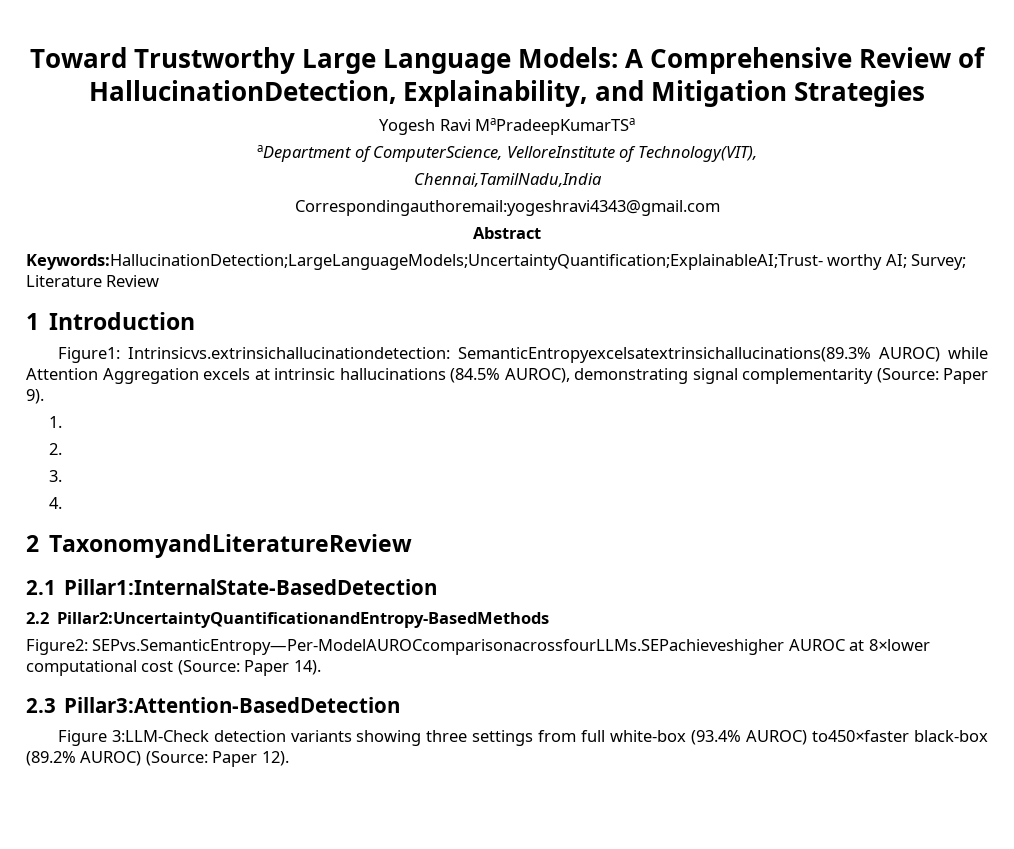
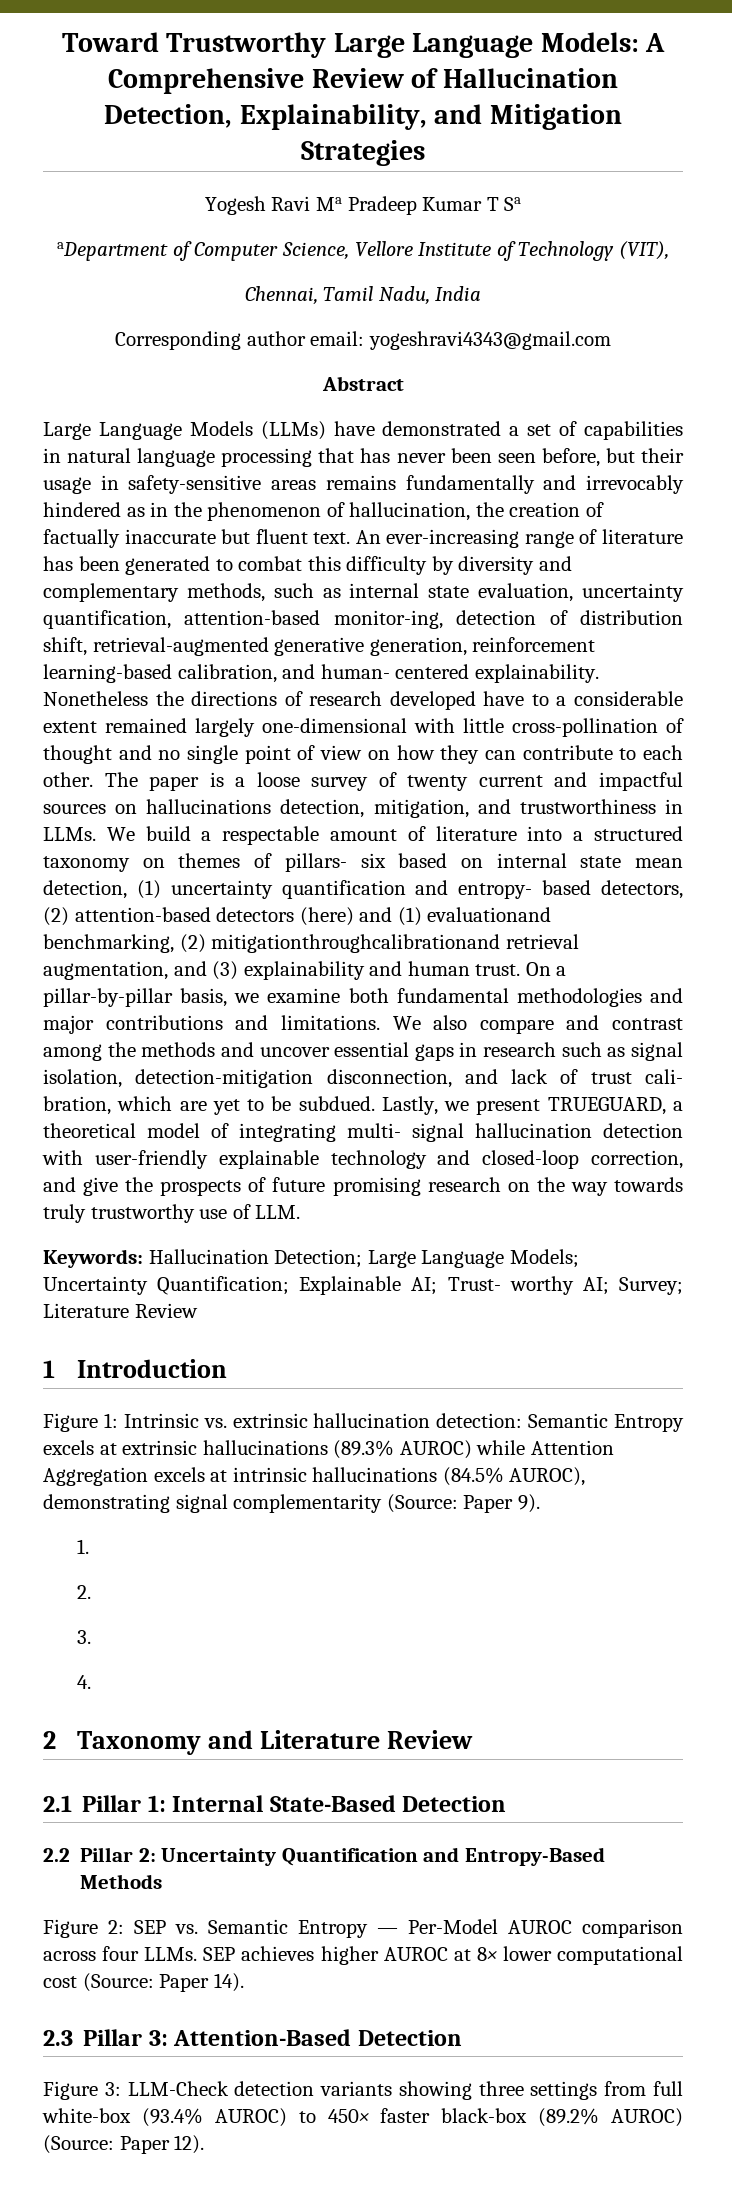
- Toward Trustworthy Large Language Models: A Comprehensive Review of HallucinationDetection, Explainability, and Mitigation Strategies
+ Toward Trustworthy Large Language Models: A Comprehensive Review of Hallucination Detection, Explainability, and Mitigation Strategies
- Yogesh Ravi MaPradeepKumarTSa
- aDepartment of ComputerScience, VelloreInstitute of Technology(VIT),
- Chennai,TamilNadu,India
- Correspondingauthoremail:yogeshravi4343@gmail.com
+ Yogesh Ravi Ma Pradeep Kumar T Sa
+ aDepartment of Computer Science, Vellore Institute of Technology (VIT),
+ Chennai, Tamil Nadu, India
+ Corresponding author email: yogeshravi4343@gmail.com
  Abstract
- Keywords:HallucinationDetection;LargeLanguageModels;UncertaintyQuantification;ExplainableAI;Trust- worthy AI; Survey; Literature Review
+ Large Language Models (LLMs) have demonstrated a set of capabilities in natural language processing that has never been seen before, but their usage in safety-sensitive areas remains fundamentally and irrevocably hindered as in the phenomenon of hallucination, the creation of factually inaccurate but fluent text. An ever-increasing range of literature has been generated to combat this difficulty by diversity and complementary methods, such as internal state evaluation, uncertainty quantification, attention-based monitor-ing, detection of distribution shift, retrieval-augmented generative generation, reinforcement learning-based calibration, and human- centered explainability. Nonetheless the directions of research developed have to a considerable extent remained largely one-dimensional with little cross-pollination of thought and no single point of view on how they can contribute to each other. The paper is a loose survey of twenty current and impactful sources on hallucinations detection, mitigation, and trustworthiness in LLMs. We build a respectable amount of literature into a structured taxonomy on themes of pillars- six based on internal state mean detection, (1) uncertainty quantification and entropy- based detectors, (2) attention-based detectors (here) and (1) evaluationand benchmarking, (2) mitigationthroughcalibrationand retrieval augmentation, and (3) explainability and human trust. On a pillar-by-pillar basis, we examine both fundamental methodologies and major contributions and limitations. We also compare and contrast among the methods and uncover essential gaps in research such as signal isolation, detection-mitigation disconnection, and lack of trust cali- bration, which are yet to be subdued. Lastly, we present TRUEGUARD, a theoretical model of integrating multi- signal hallucination detection with user-friendly explainable technology and closed-loop correction, and give the prospects of future promising research on the way towards truly trustworthy use of LLM.
+ Keywords: Hallucination Detection; Large Language Models; Uncertainty Quantification; Explainable AI; Trust- worthy AI; Survey; Literature Review
- Figure1: Intrinsicvs.extrinsichallucinationdetection: SemanticEntropyexcelsatextrinsichallucinations(89.3% AUROC) while Attention Aggregation excels at intrinsic hallucinations (84.5% AUROC), demonstrating signal complementarity (Source: Paper 9).
+ Figure 1: Intrinsic vs. extrinsic hallucination detection: Semantic Entropy excels at extrinsic hallucinations (89.3% AUROC) while Attention Aggregation excels at intrinsic hallucinations (84.5% AUROC), demonstrating signal complementarity (Source: Paper 9).
- 2 TaxonomyandLiteratureReview
- 2.1 Pillar1:InternalState-BasedDetection
- 2.2 Pillar2:UncertaintyQuantificationandEntropy-BasedMethods
- Figure2: SEPvs.SemanticEntropy—Per-ModelAUROCcomparisonacrossfourLLMs.SEPachieveshigher AUROC at 8×lower computational cost (Source: Paper 14).
+ 2 Taxonomy and Literature Review
+ 2.1 Pillar 1: Internal State-Based Detection
+ 2.2 Pillar 2: Uncertainty Quantification and Entropy-Based Methods
+ Figure 2: SEP vs. Semantic Entropy — Per-Model AUROC comparison across four LLMs. SEP achieves higher AUROC at 8× lower computational cost (Source: Paper 14).
- 2.3 Pillar3:Attention-BasedDetection
- Figure 3:LLM-Check detection variants showing three settings from full white-box (93.4% AUROC) to450×faster black-box (89.2% AUROC) (Source: Paper 12).
+ 2.3 Pillar 3: Attention-Based Detection
+ Figure 3: LLM-Check detection variants showing three settings from full white-box (93.4% AUROC) to 450× faster black-box (89.2% AUROC) (Source: Paper 12).

